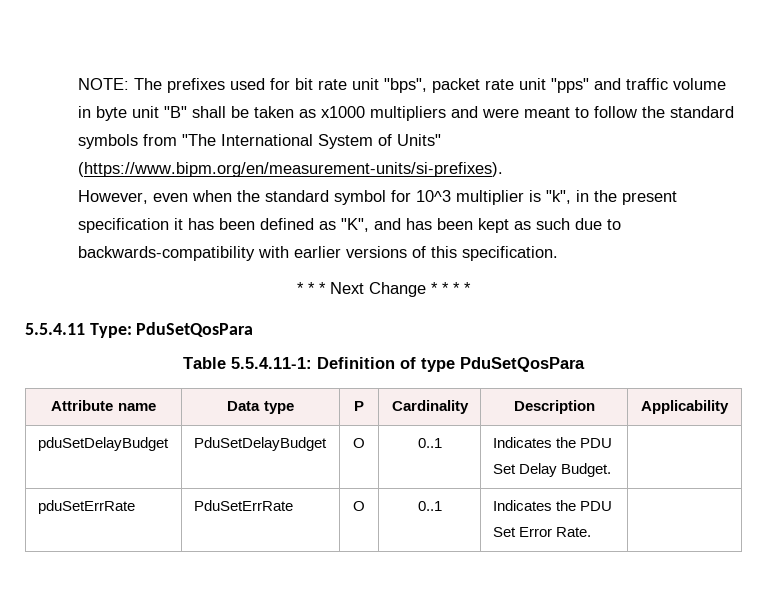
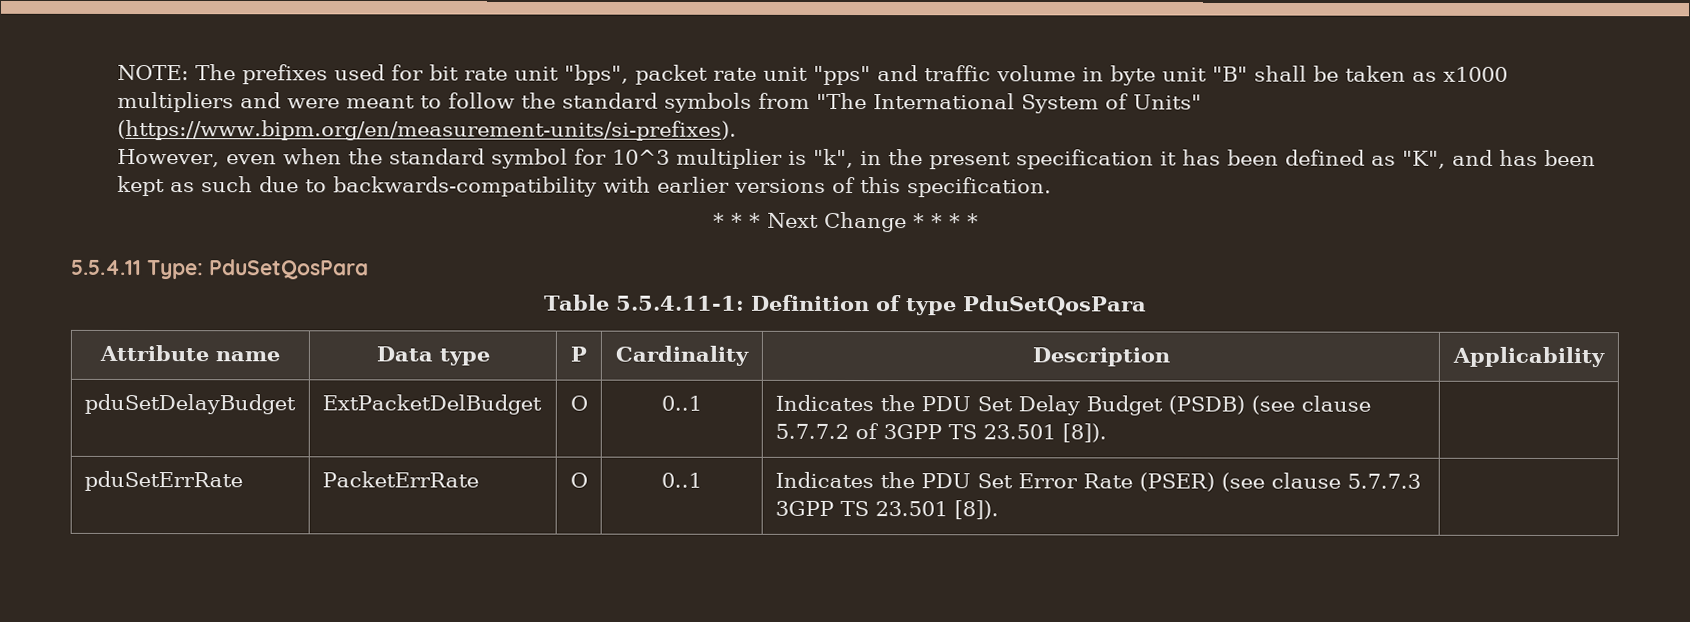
- pduSetDelayBudget | PduSetDelayBudget | O | 0..1 | Indicates the PDU Set Delay Budget. |
+ pduSetDelayBudget | ExtPacketDelBudget | O | 0..1 | Indicates the PDU Set Delay Budget (PSDB) (see clause 5.7.7.2 of 3GPP TS 23.501 [8]). |
- pduSetErrRate | PduSetErrRate | O | 0..1 | Indicates the PDU Set Error Rate. |
+ pduSetErrRate | PacketErrRate | O | 0..1 | Indicates the PDU Set Error Rate (PSER) (see clause 5.7.7.3 3GPP TS 23.501 [8]). |

